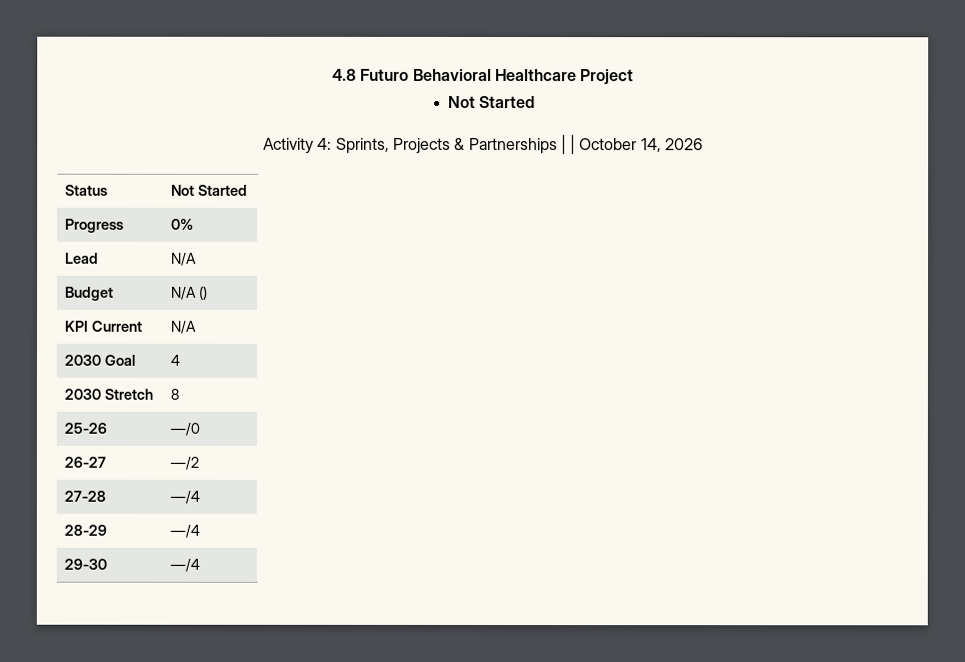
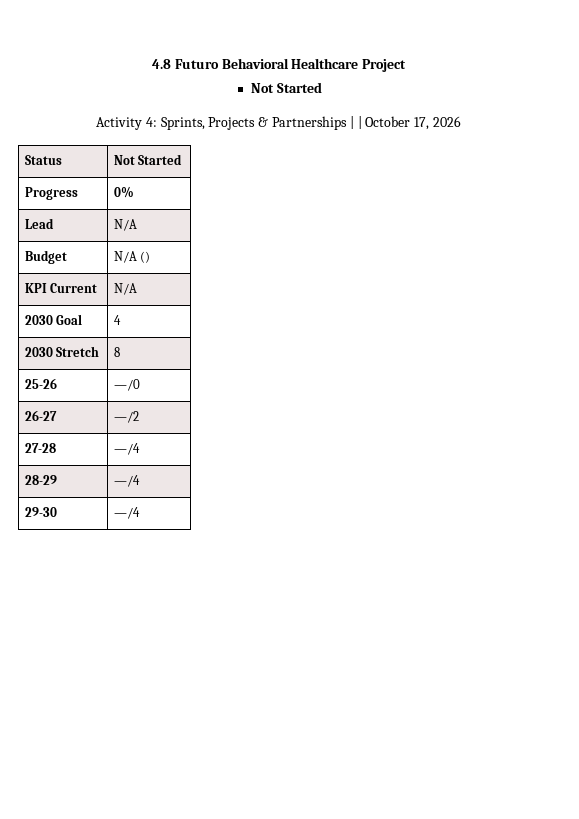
- Activity 4: Sprints, Projects & Partnerships | | October 14, 2026
+ Activity 4: Sprints, Projects & Partnerships | | October 17, 2026

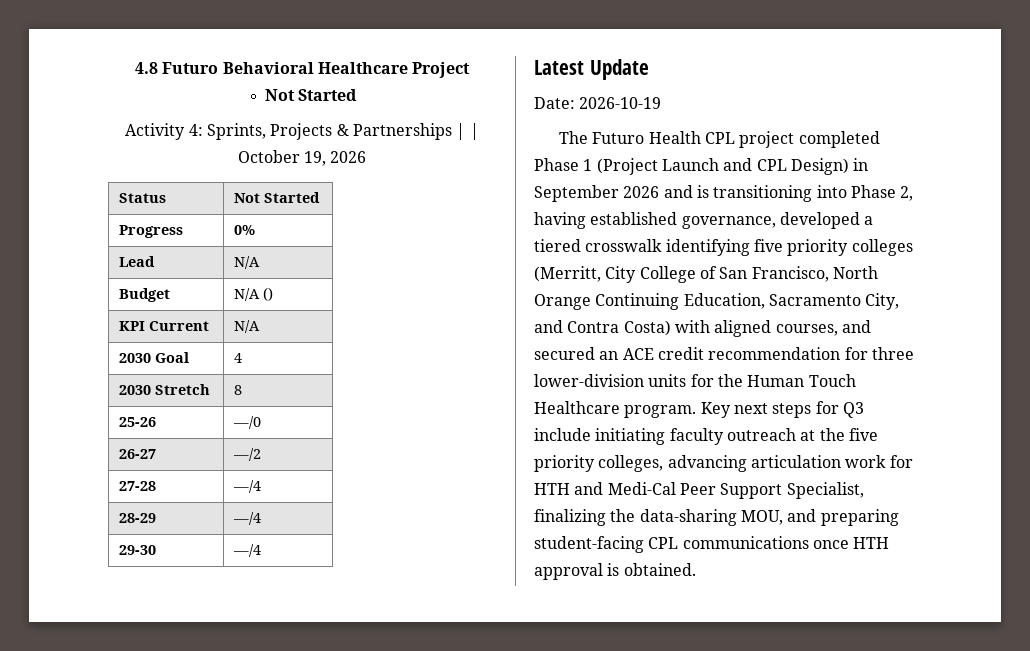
- Activity 4: Sprints, Projects & Partnerships | | October 17, 2026
+ Activity 4: Sprints, Projects & Partnerships | | October 19, 2026
+ Latest Update
+ Date: 2026-10-19
+ The Futuro Health CPL project completed Phase 1 (Project Launch and CPL Design) in September 2026 and is transitioning into Phase 2, having established governance, developed a tiered crosswalk identifying five priority colleges (Merritt, City College of San Francisco, North Orange Continuing Education, Sacramento City, and Contra Costa) with aligned courses, and secured an ACE credit recommendation for three lower-division units for the Human Touch Healthcare program. Key next steps for Q3 include initiating faculty outreach at the five priority colleges, advancing articulation work for HTH and Medi-Cal Peer Support Specialist, finalizing the data-sharing MOU, and preparing student-facing CPL communications once HTH approval is obtained.

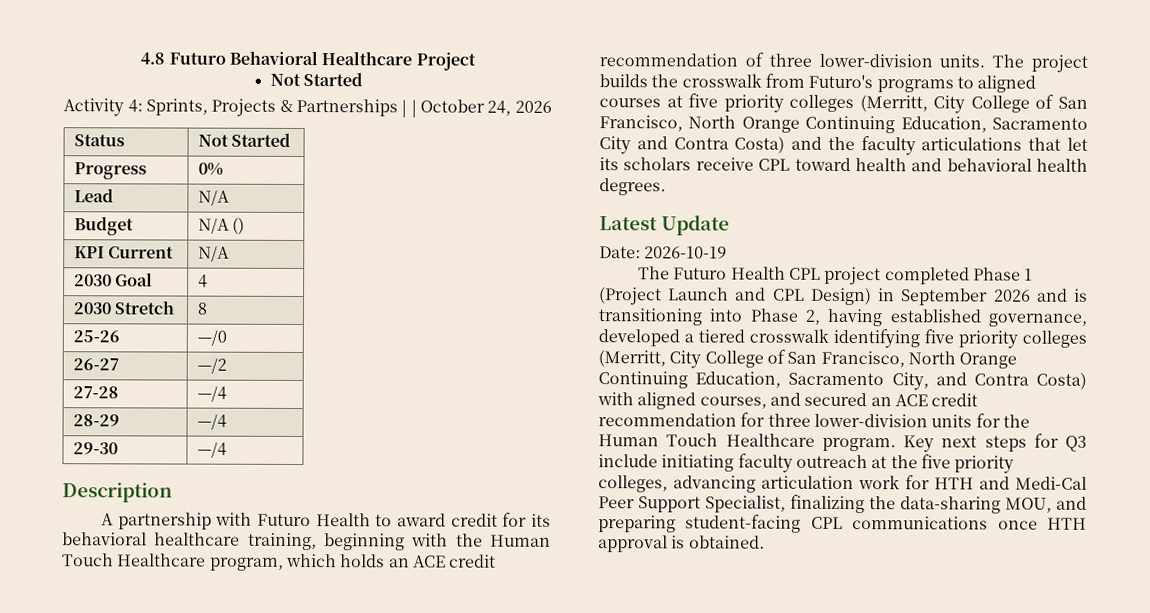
- Activity 4: Sprints, Projects & Partnerships | | October 19, 2026
+ Activity 4: Sprints, Projects & Partnerships | | October 24, 2026
+ Description
+ A partnership with Futuro Health to award credit for its behavioral healthcare training, beginning with the Human Touch Healthcare program, which holds an ACE credit recommendation of three lower-division units. The project builds the crosswalk from Futuro's programs to aligned courses at five priority colleges (Merritt, City College of San Francisco, North Orange Continuing Education, Sacramento City and Contra Costa) and the faculty articulations that let its scholars receive CPL toward health and behavioral health degrees.

